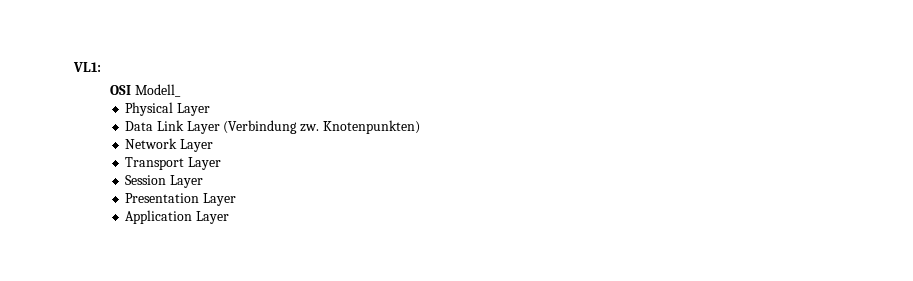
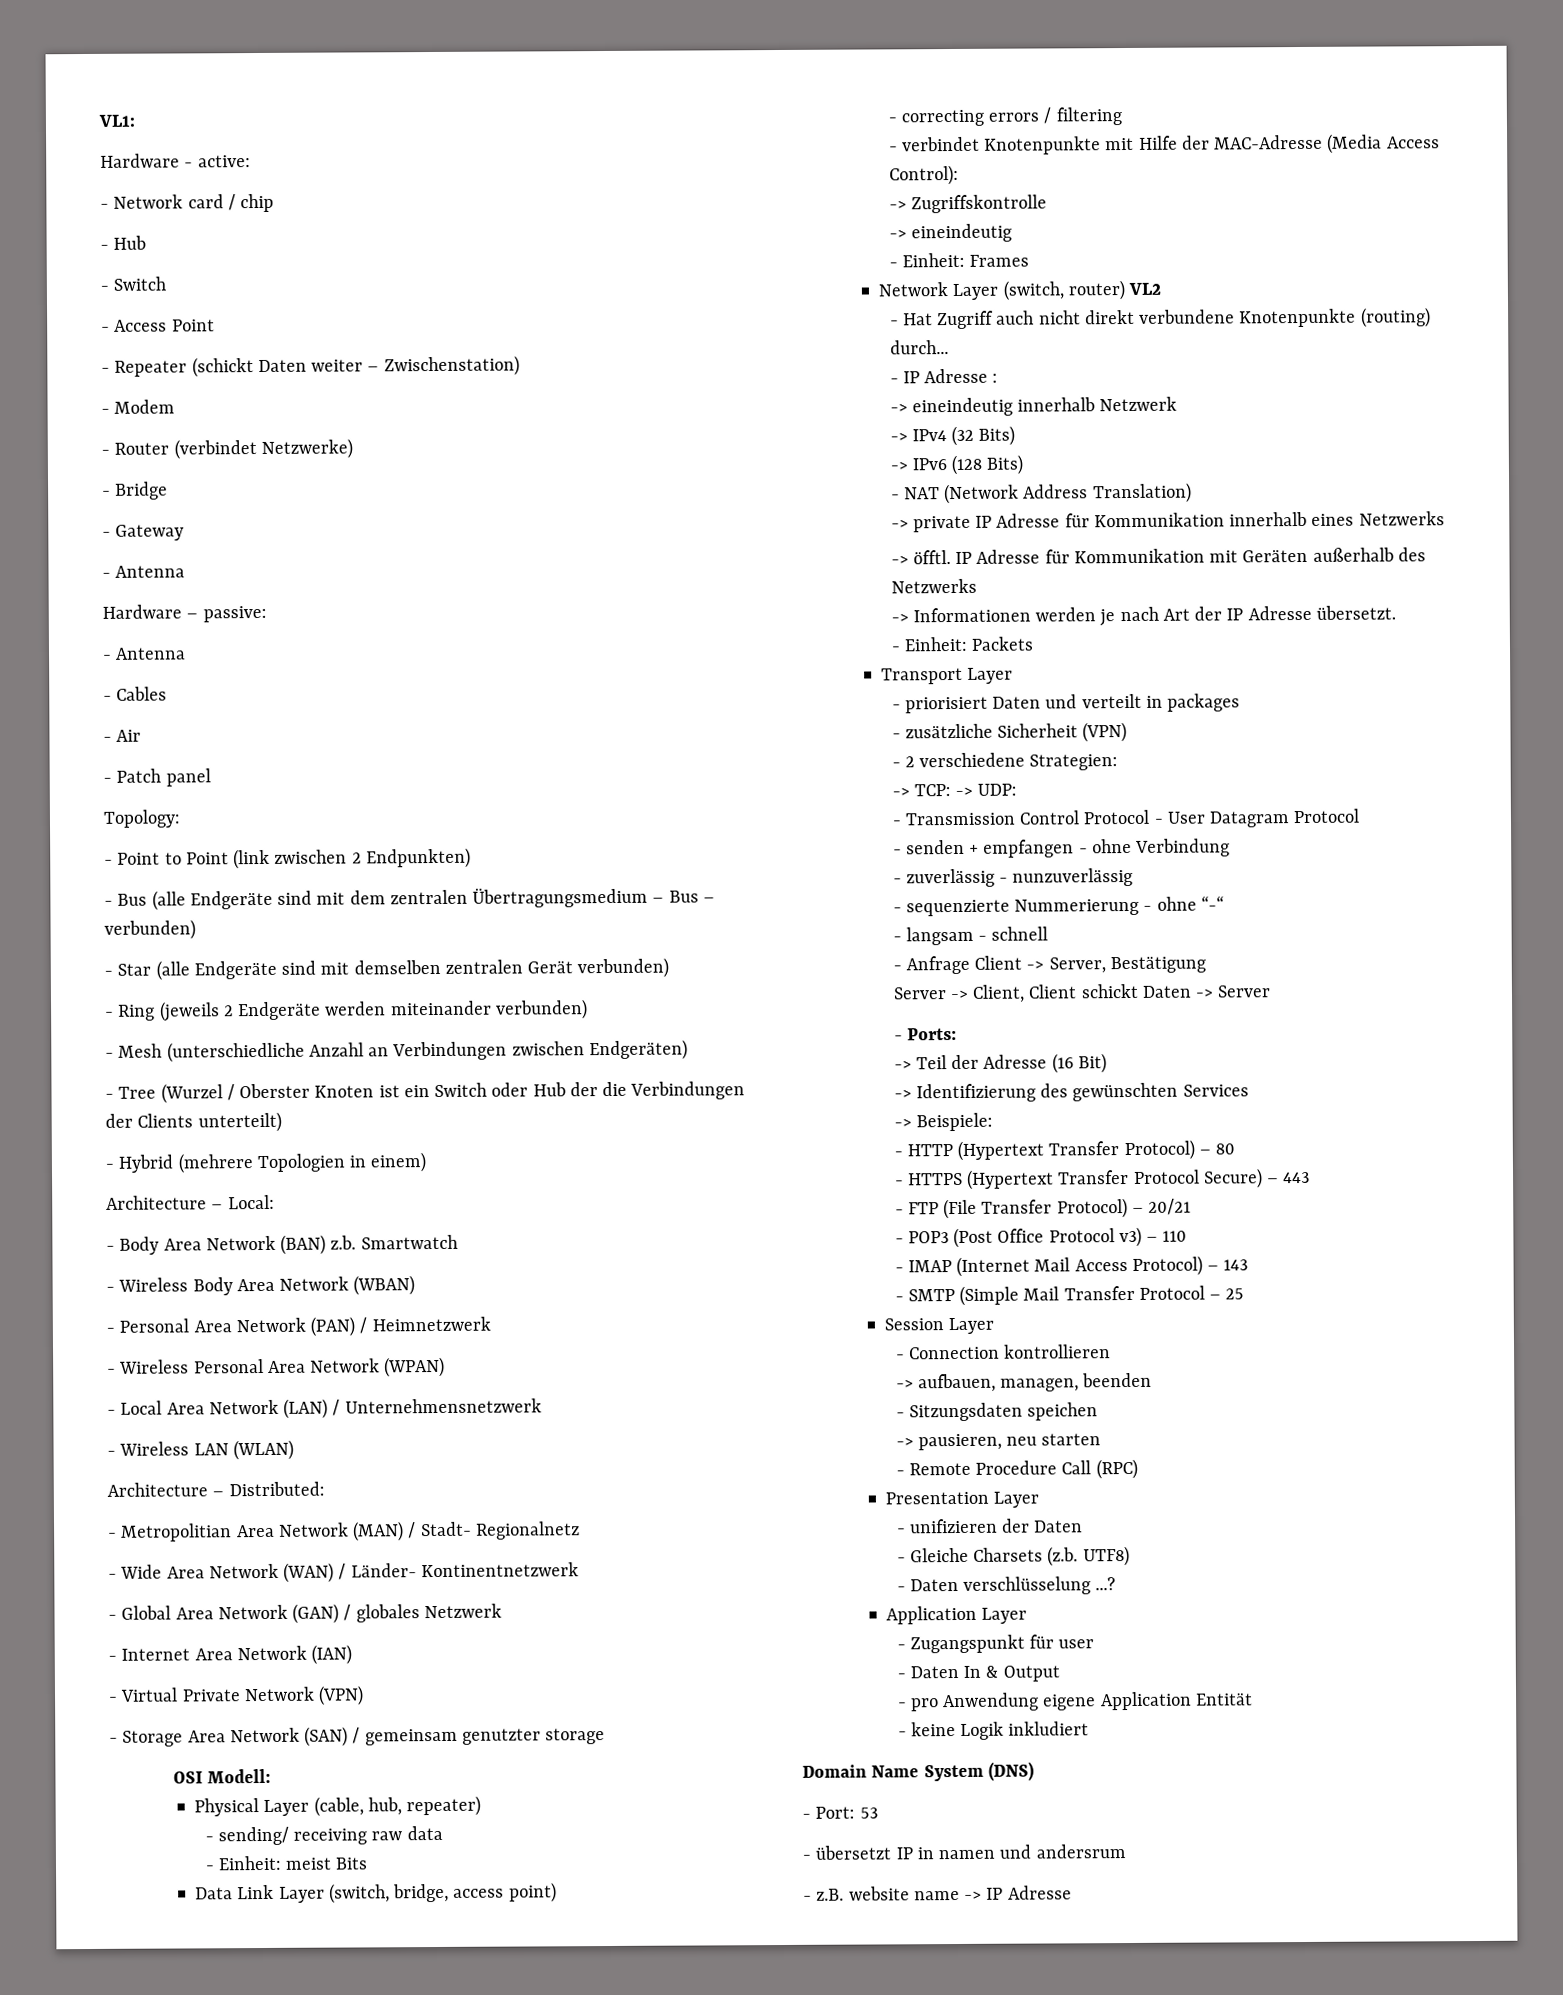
+ Hardware - active:
+ - Network card / chip
+ - Hub
+ - Switch
+ - Access Point
+ - Repeater (schickt Daten weiter – Zwischenstation)
+ - Modem
+ - Router (verbindet Netzwerke)
+ - Bridge
+ - Gateway
+ - Antenna
+ Hardware – passive:
+ - Antenna
+ - Cables
+ - Air
+ - Patch panel
+ Topology:
+ - Point to Point (link zwischen 2 Endpunkten)
+ - Bus (alle Endgeräte sind mit dem zentralen Übertragungsmedium – Bus – verbunden)
+ - Star (alle Endgeräte sind mit demselben zentralen Gerät verbunden)
+ - Ring (jeweils 2 Endgeräte werden miteinander verbunden)
+ - Mesh (unterschiedliche Anzahl an Verbindungen zwischen Endgeräten)
+ - Tree (Wurzel / Oberster Knoten ist ein Switch oder Hub der die Verbindungen der Clients unterteilt)
+ - Hybrid (mehrere Topologien in einem)
+ Architecture – Local:
+ - Body Area Network (BAN) z.b. Smartwatch
+ - Wireless Body Area Network (WBAN)
+ - Personal Area Network (PAN) / Heimnetzwerk
+ - Wireless Personal Area Network (WPAN)
+ - Local Area Network (LAN) / Unternehmensnetzwerk
+ - Wireless LAN (WLAN)
+ Architecture – Distributed:
+ - Metropolitian Area Network (MAN) / Stadt- Regionalnetz
+ - Wide Area Network (WAN) / Länder- Kontinentnetzwerk
+ - Global Area Network (GAN) / globales Netzwerk
+ - Internet Area Network (IAN)
+ - Virtual Private Network (VPN)
+ - Storage Area Network (SAN) / gemeinsam genutzter storage
- OSI Modell_
+ OSI Modell:
- Physical Layer
- Data Link Layer (Verbindung zw. Knotenpunkten)
- Network Layer
+ Physical Layer (cable, hub, repeater)
+ - sending/ receiving raw data
+ - Einheit: meist Bits
+ Data Link Layer (switch, bridge, access point)
+ - correcting errors / filtering
+ - verbindet Knotenpunkte mit Hilfe der MAC-Adresse (Media Access Control):
+ -> Zugriffskontrolle
+ -> eineindeutig
+ - Einheit: Frames
+ Network Layer (switch, router) VL2
+ - Hat Zugriff auch nicht direkt verbundene Knotenpunkte (routing) durch...
+ - IP Adresse :
+ -> eineindeutig innerhalb Netzwerk
+ -> IPv4 (32 Bits)
+ -> IPv6 (128 Bits)
+ - NAT (Network Address Translation)
+ -> private IP Adresse für Kommunikation innerhalb eines Netzwerks
+ -> öfftl. IP Adresse für Kommunikation mit Geräten außerhalb des Netzwerks
+ -> Informationen werden je nach Art der IP Adresse übersetzt.
+ - Einheit: Packets
  Transport Layer
+ - priorisiert Daten und verteilt in packages
+ - zusätzliche Sicherheit (VPN)
+ - 2 verschiedene Strategien:
+ -> TCP: -> UDP:
+ - Transmission Control Protocol - User Datagram Protocol
+ - senden + empfangen - ohne Verbindung
+ - zuverlässig - nunzuverlässig
+ - sequenzierte Nummerierung - ohne “-“
+ - langsam - schnell
+ - Anfrage Client -> Server, Bestätigung
+ Server -> Client, Client schickt Daten -> Server
+ - Ports:
+ -> Teil der Adresse (16 Bit)
+ -> Identifizierung des gewünschten Services
+ -> Beispiele:
+ - HTTP (Hypertext Transfer Protocol) – 80
+ - HTTPS (Hypertext Transfer Protocol Secure) – 443
+ - FTP (File Transfer Protocol) – 20/21
+ - POP3 (Post Office Protocol v3) – 110
+ - IMAP (Internet Mail Access Protocol) – 143
+ - SMTP (Simple Mail Transfer Protocol – 25
  Session Layer
+ - Connection kontrollieren
+ -> aufbauen, managen, beenden
+ - Sitzungsdaten speichen
+ -> pausieren, neu starten
+ - Remote Procedure Call (RPC)
  Presentation Layer
+ - unifizieren der Daten
+ - Gleiche Charsets (z.b. UTF8)
+ - Daten verschlüsselung ...?
  Application Layer
+ - Zugangspunkt für user
+ - Daten In & Output
+ - pro Anwendung eigene Application Entität
+ - keine Logik inkludiert
+ Domain Name System (DNS)
+ - Port: 53
+ - übersetzt IP in namen und andersrum
+ - z.B. website name -> IP Adresse

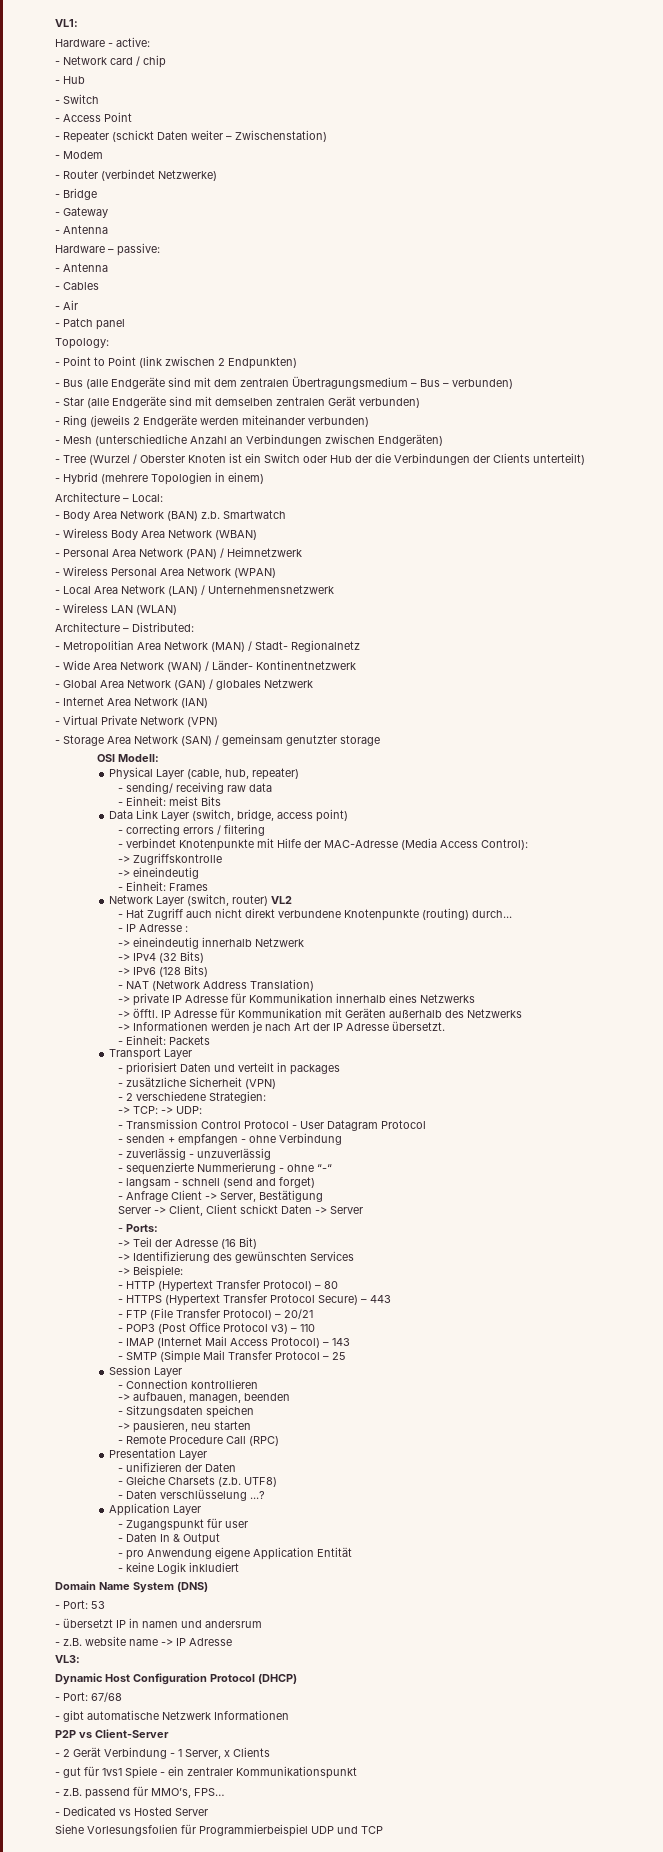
- - zuverlässig - nunzuverlässig
+ - zuverlässig - unzuverlässig
- - langsam - schnell
+ - langsam - schnell (send and forget)
+ VL3:
+ Dynamic Host Configuration Protocol (DHCP)
+ - Port: 67/68
+ - gibt automatische Netzwerk Informationen
+ P2P vs Client-Server
+ - 2 Gerät Verbindung - 1 Server, x Clients
+ - gut für 1vs1 Spiele - ein zentraler Kommunikationspunkt
+ - z.B. passend für MMO’s, FPS…
+ - Dedicated vs Hosted Server
+ Siehe Vorlesungsfolien für Programmierbeispiel UDP und TCP

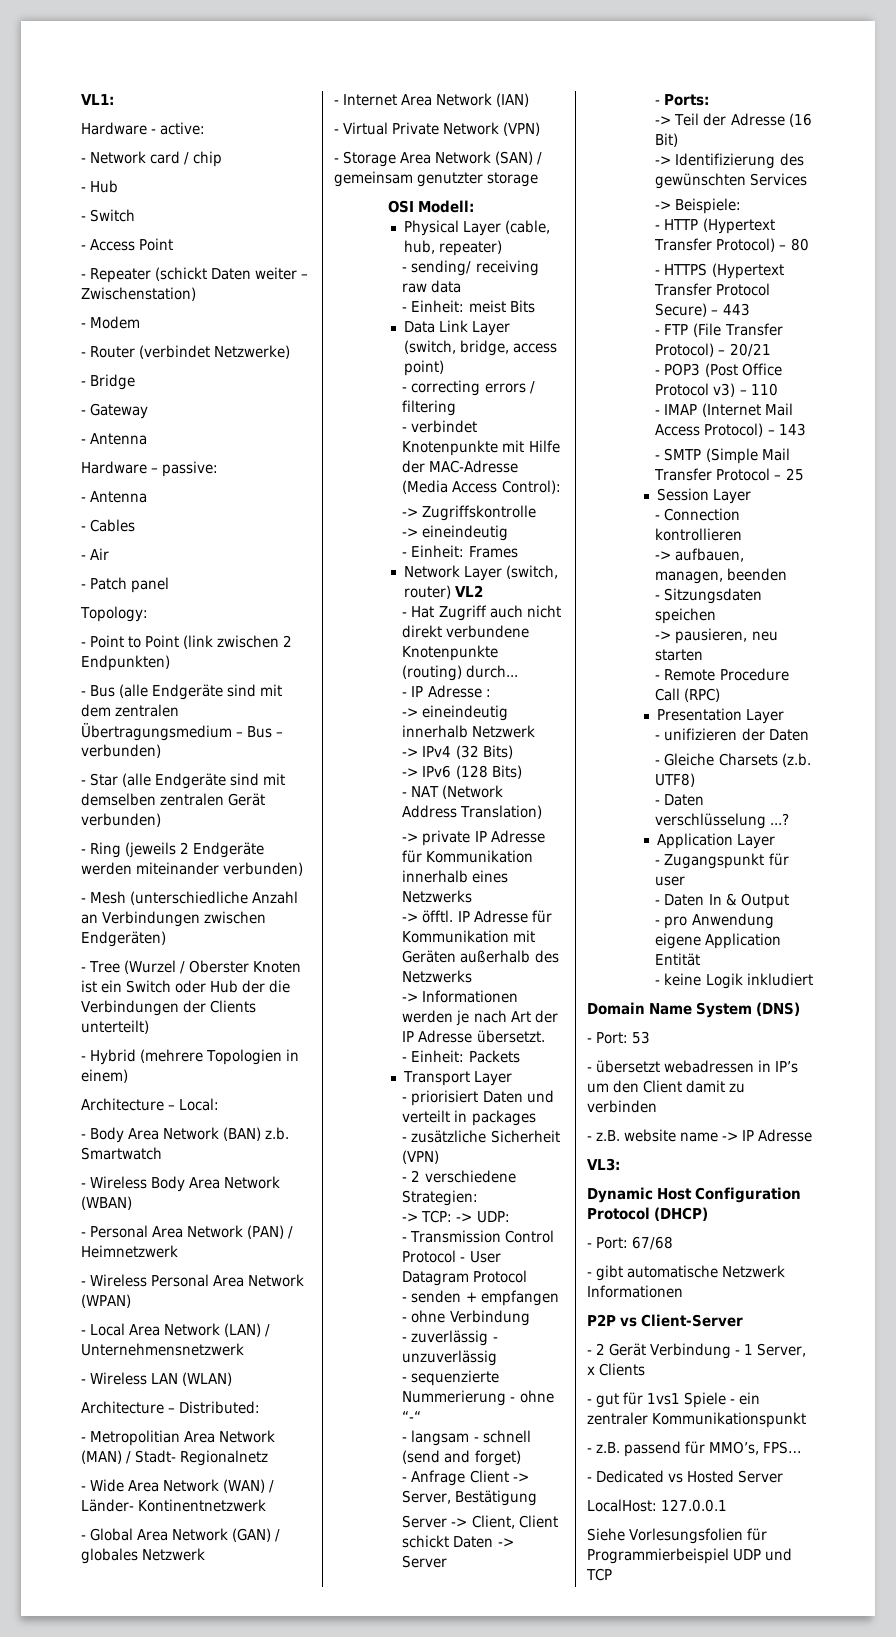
- - übersetzt IP in namen und andersrum
+ - übersetzt webadressen in IP’s um den Client damit zu verbinden
+ LocalHost: 127.0.0.1

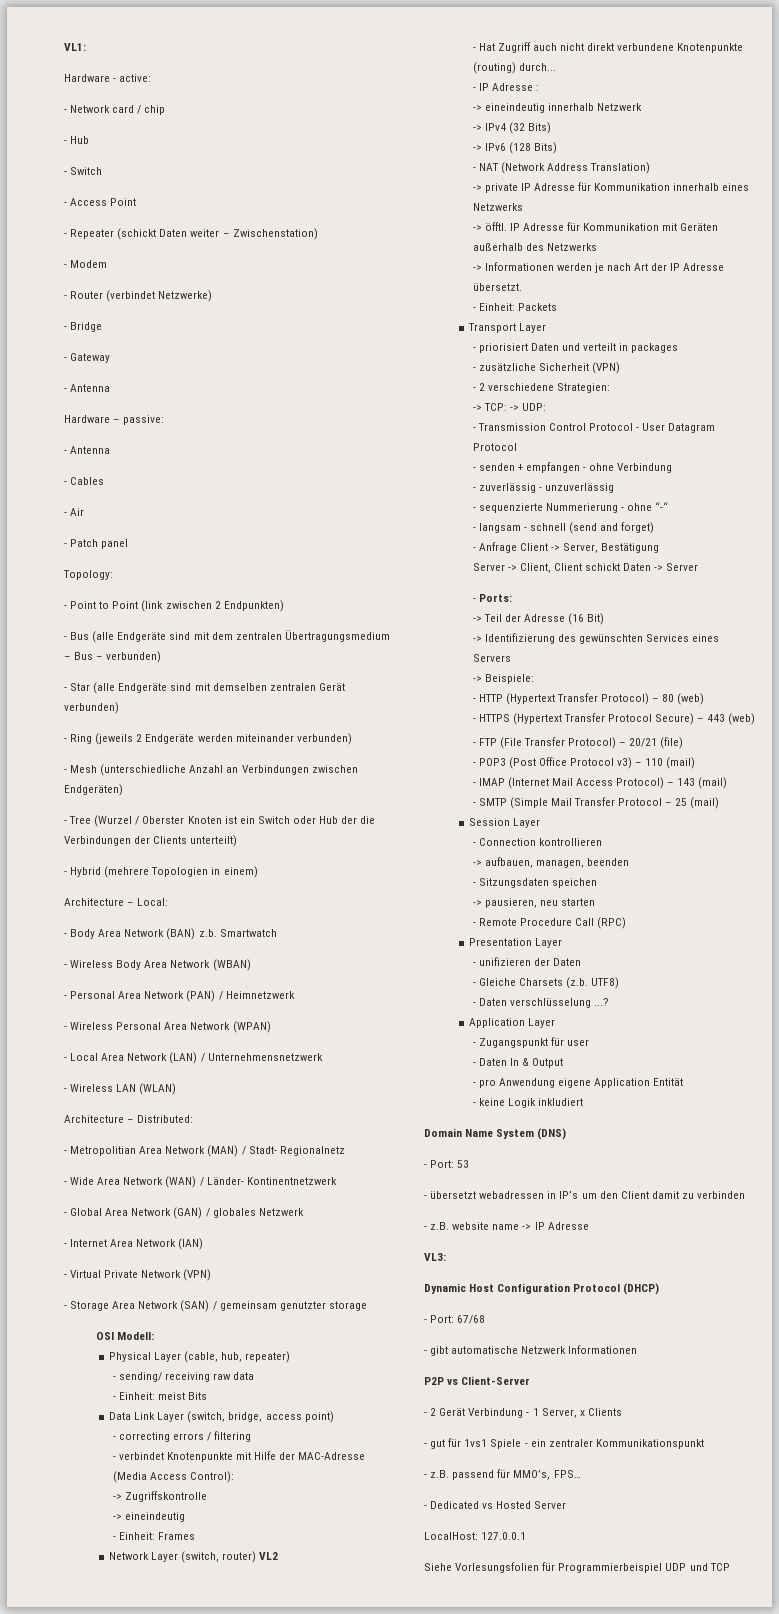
- -> Identifizierung des gewünschten Services
+ -> Identifizierung des gewünschten Services eines Servers
- - HTTP (Hypertext Transfer Protocol) – 80
+ - HTTP (Hypertext Transfer Protocol) – 80 (web)
- - HTTPS (Hypertext Transfer Protocol Secure) – 443
+ - HTTPS (Hypertext Transfer Protocol Secure) – 443 (web)
- - FTP (File Transfer Protocol) – 20/21
+ - FTP (File Transfer Protocol) – 20/21 (file)
- - POP3 (Post Office Protocol v3) – 110
+ - POP3 (Post Office Protocol v3) – 110 (mail)
- - IMAP (Internet Mail Access Protocol) – 143
+ - IMAP (Internet Mail Access Protocol) – 143 (mail)
- - SMTP (Simple Mail Transfer Protocol – 25
+ - SMTP (Simple Mail Transfer Protocol – 25 (mail)

